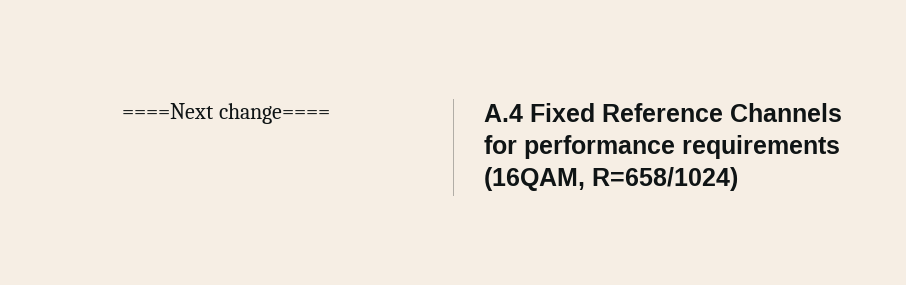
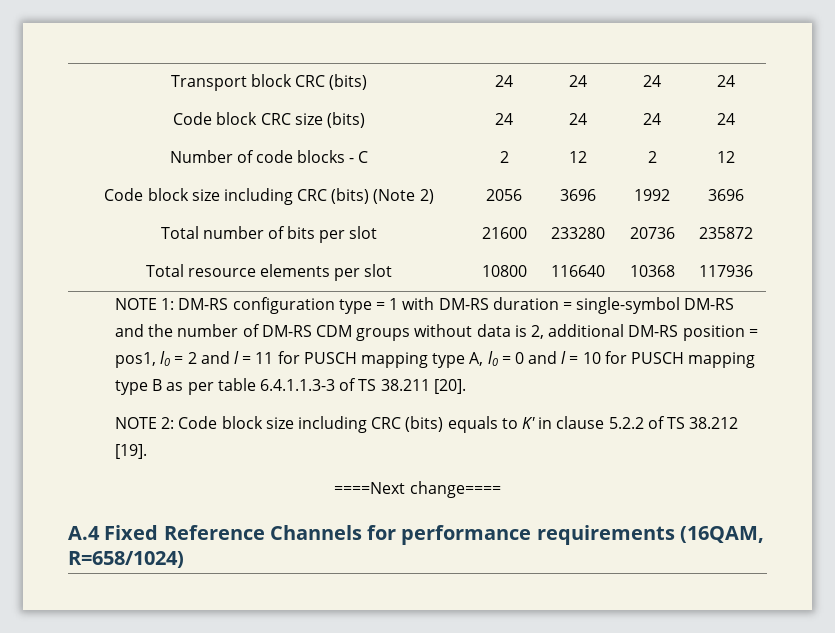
+ Transport block CRC (bits) | 24 | 24 | 24 | 24
+ Code block CRC size (bits) | 24 | 24 | 24 | 24
+ Number of code blocks - C | 2 | 12 | 2 | 12
+ Code block size including CRC (bits) (Note 2) | 2056 | 3696 | 1992 | 3696
+ Total number of bits per slot | 21600 | 233280 | 20736 | 235872
+ Total resource elements per slot | 10800 | 116640 | 10368 | 117936
+ NOTE 1: DM-RS configuration type = 1 with DM-RS duration = single-symbol DM-RS and the number of DM-RS CDM groups without data is 2, additional DM-RS position = pos1, l0 = 2 and l = 11 for PUSCH mapping type A, l0 = 0 and l = 10 for PUSCH mapping type B as per table 6.4.1.1.3-3 of TS 38.211 [20].
+ NOTE 2: Code block size including CRC (bits) equals to K' in clause 5.2.2 of TS 38.212 [19].

